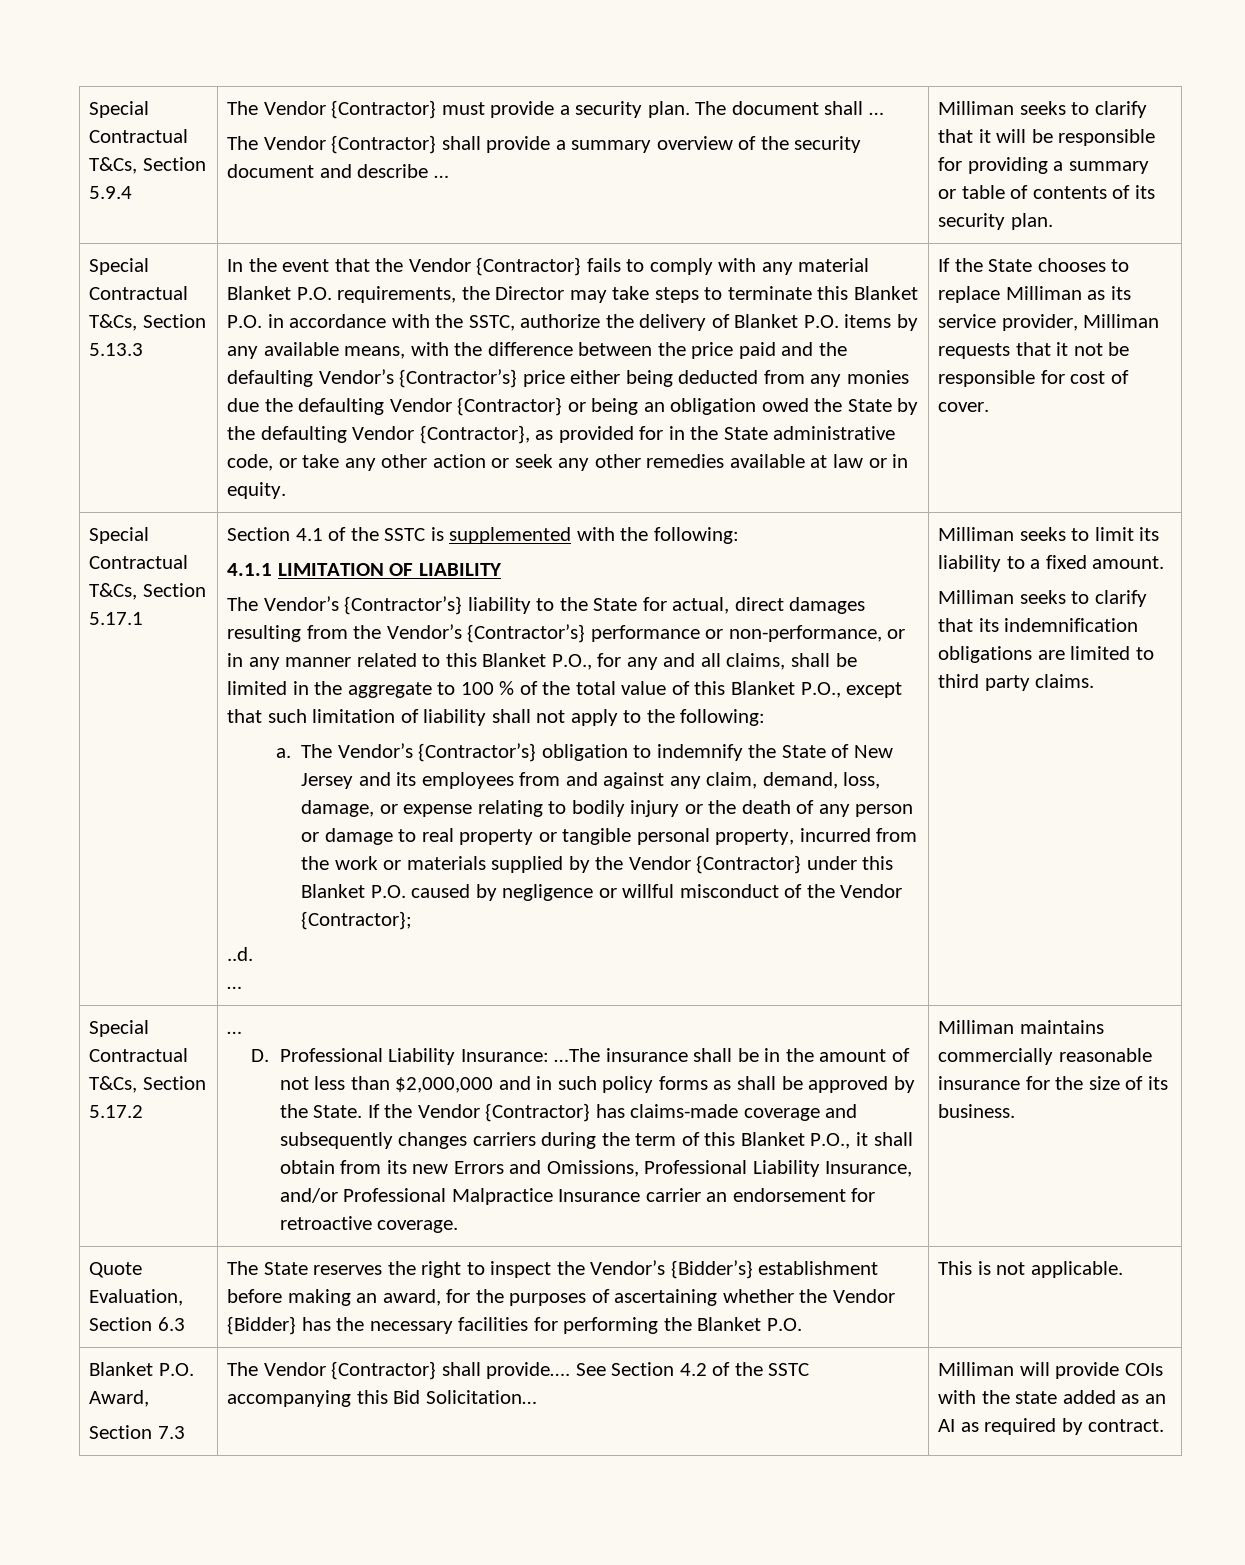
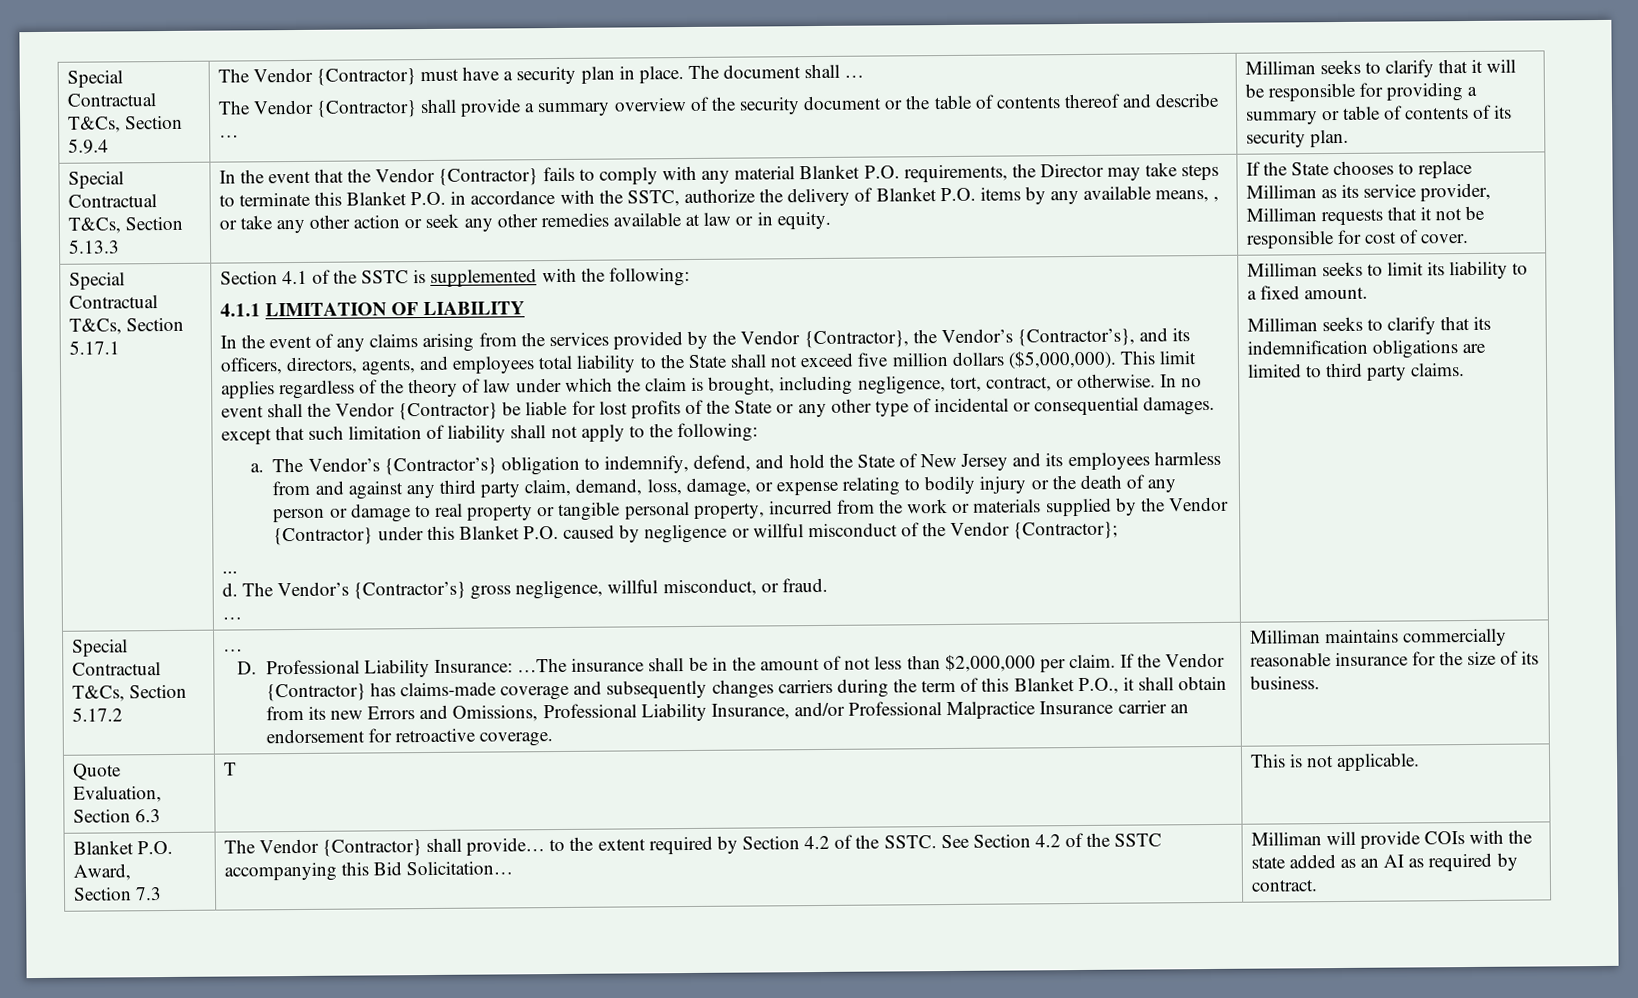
- The Vendor {Contractor} must provide a security plan.
+ The Vendor {Contractor} must have a security plan in place.
- The Vendor {Contractor} shall provide a summary overview of the security document and describe …
+ The Vendor {Contractor} shall provide a summary overview of the security document or the table of contents thereof and describe …
- In the event that the Vendor {Contractor} fails to comply with any material Blanket P.O. requirements, the Director may take steps to terminate this Blanket P.O. in accordance with the SSTC, authorize the delivery of Blanket P.O. items by any available means, with the difference between the price paid and the defaulting Vendor’s {Contractor’s} price either being deducted from any monies due the defaulting Vendor {Contractor} or being an obligation owed the State by the defaulting Vendor {Contractor}, as provided for in the State administrative code, or take any other action or seek any other remedies available at law or in equity.
+ In the event that the Vendor {Contractor} fails to comply with any material Blanket P.O. requirements, the Director may take steps to terminate this Blanket P.O. in accordance with the SSTC, authorize the delivery of Blanket P.O. items by any available means, , or take any other action or seek any other remedies available at law or in equity.
- The Vendor’s {Contractor’s} liability to the State for actual, direct damages resulting from the Vendor’s {Contractor’s} performance or non-performance, or in any manner related to this Blanket P.O., for any and all claims, shall be limited in the aggregate to 100 % of the total value of this Blanket P.O., except that such limitation of liability shall not apply to the following:
+ In the event of any claims arising from the services provided by the Vendor {Contractor}, the Vendor’s {Contractor’s}, and its officers, directors, agents, and employees total liability to the State shall not exceed five million dollars ($5,000,000). This limit applies regardless of the theory of law under which the claim is brought, including negligence, tort, contract, or otherwise. In no event shall the Vendor {Contractor} be liable for lost profits of the State or any other type of incidental or consequential damages. except that such limitation of liability shall not apply to the following:
- The Vendor’s {Contractor’s} obligation to indemnify the State of New Jersey and its employees from and against any claim, demand, loss, damage, or expense relating to bodily injury or the death of any person or damage to real property or tangible personal property, incurred from the work or materials supplied by the Vendor {Contractor} under this Blanket P.O. caused by negligence or willful misconduct of the Vendor {Contractor};
- ..d.
+ The Vendor’s {Contractor’s} obligation to indemnify, defend, and hold the State of New Jersey and its employees harmless from and against any third party claim, demand, loss, damage, or expense relating to bodily injury or the death of any person or damage to real property or tangible personal property, incurred from the work or materials supplied by the Vendor {Contractor} under this Blanket P.O. caused by negligence or willful misconduct of the Vendor {Contractor};
+ ...
+ d. The Vendor’s {Contractor’s} gross negligence, willful misconduct, or fraud.
- D. Professional Liability Insurance: …The insurance shall be in the amount of not less than $2,000,000 and in such policy forms as shall be approved by the State.
+ D. Professional Liability Insurance: …The insurance shall be in the amount of not less than $2,000,000 per claim.
- The State reserves the right to inspect the Vendor’s {Bidder’s} establishment before making an award, for the purposes of ascertaining whether the Vendor {Bidder} has the necessary facilities for performing the Blanket P.O.
+ T
- The Vendor {Contractor} shall provide….
+ The Vendor {Contractor} shall provide… to the extent required by Section 4.2 of the SSTC.

